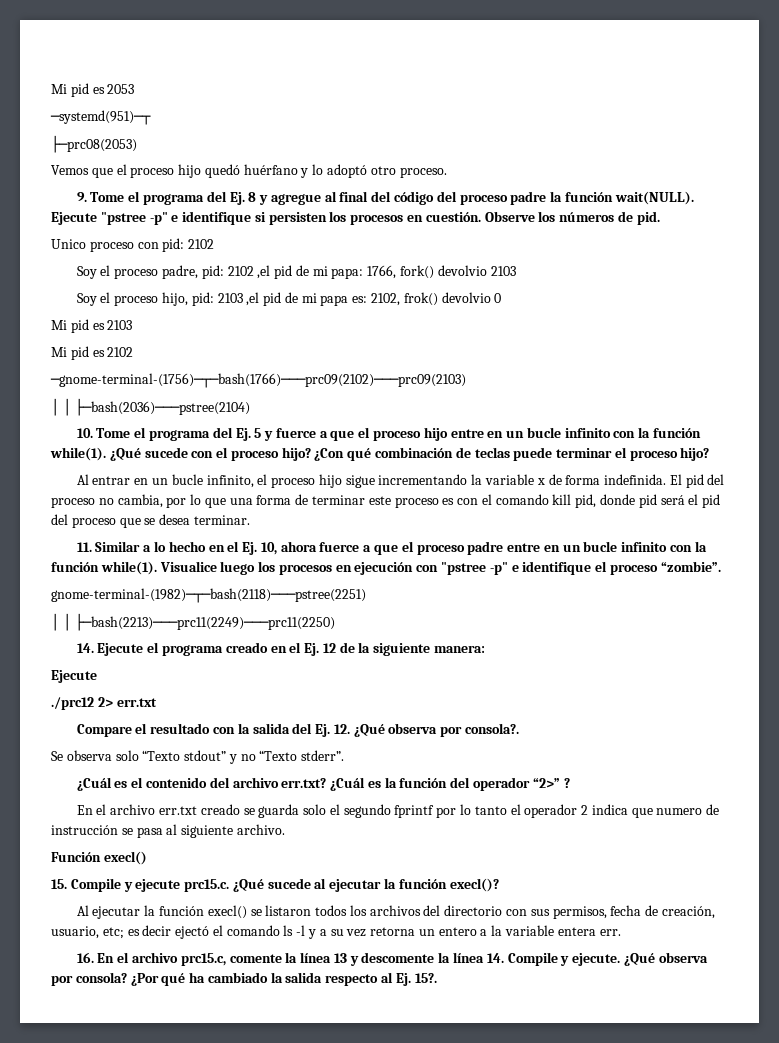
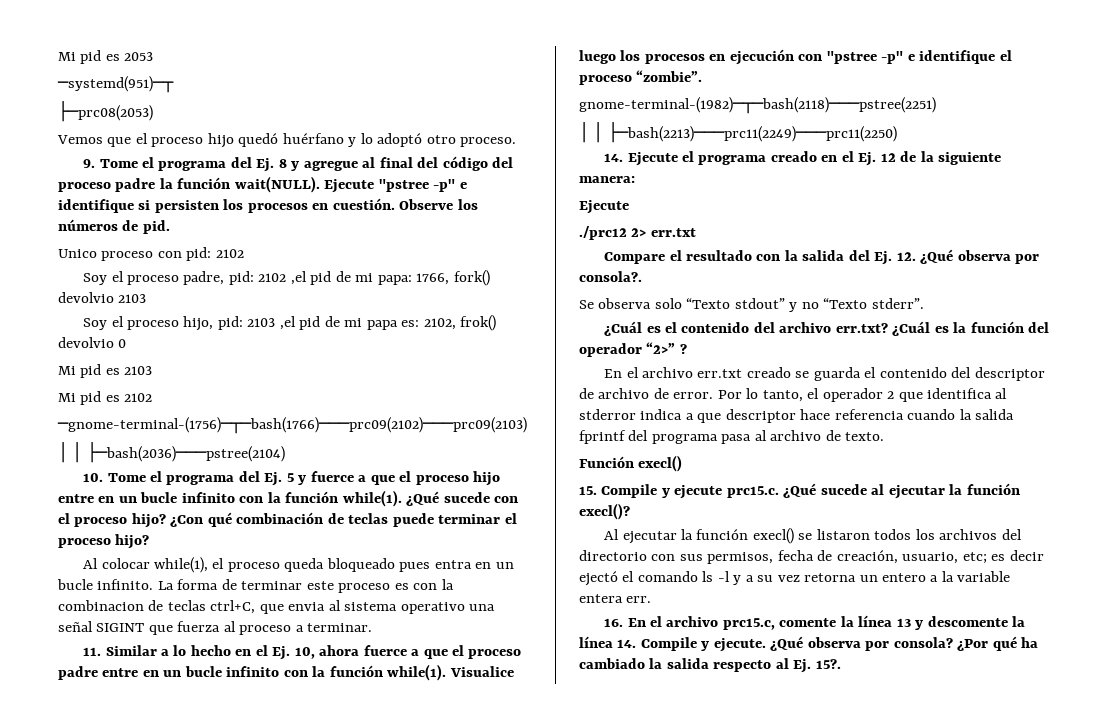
- Al entrar en un bucle infinito, el proceso hijo sigue incrementando la variable x de forma indefinida. El pid del proceso no cambia, por lo que una forma de terminar este proceso es con el comando kill pid, donde pid será el pid del proceso que se desea terminar.
+ Al colocar while(1), el proceso queda bloqueado pues entra en un bucle infinito. La forma de terminar este proceso es con la combinacion de teclas ctrl+C, que envia al sistema operativo una señal SIGINT que fuerza al proceso a terminar.
- En el archivo err.txt creado se guarda solo el segundo fprintf por lo tanto el operador 2 indica que numero de instrucción se pasa al siguiente archivo.
+ En el archivo err.txt creado se guarda el contenido del descriptor de archivo de error. Por lo tanto, el operador 2 que identifica al stderror indica a que descriptor hace referencia cuando la salida fprintf del programa pasa al archivo de texto.

